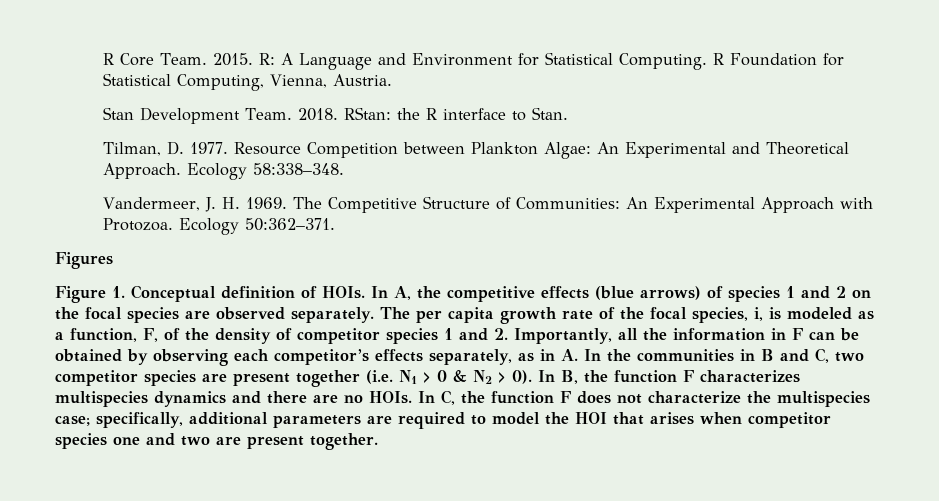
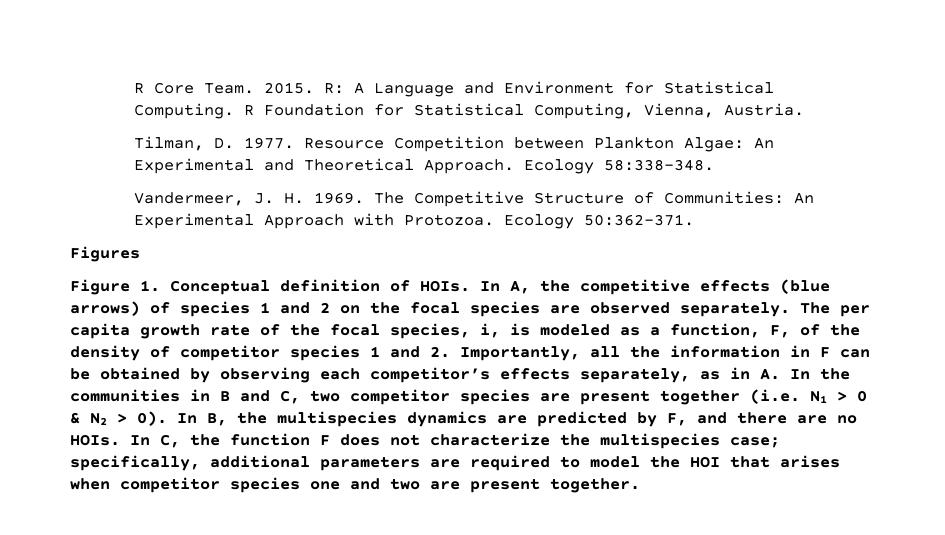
- Stan Development Team. 2018. RStan: the R interface to Stan.
- In B, the function F characterizes multispecies dynamics and there are no HOIs.
+ In B, the multispecies dynamics are predicted by F, and there are no HOIs.

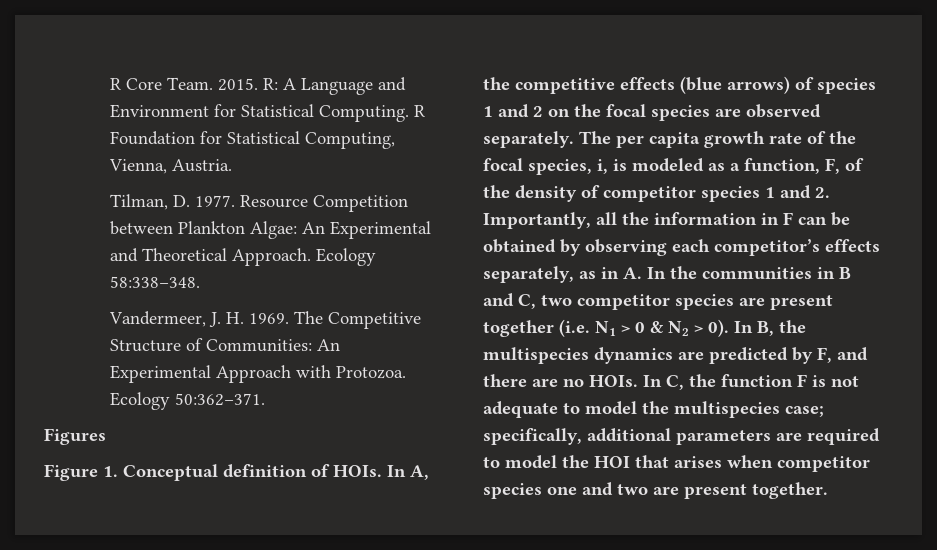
- In C, the function F does not characterize the multispecies case; specifically, additional parameters are required to model the HOI that arises when competitor species one and two are present together.
+ In C, the function F is not adequate to model the multispecies case; specifically, additional parameters are required to model the HOI that arises when competitor species one and two are present together.

